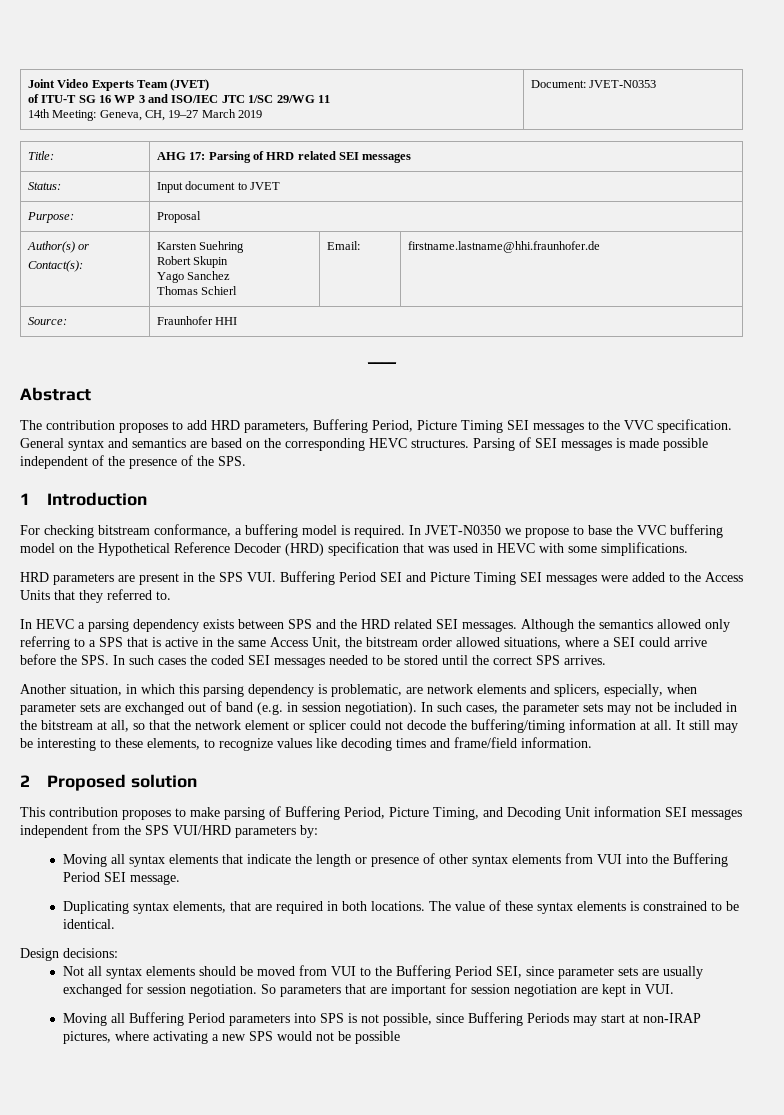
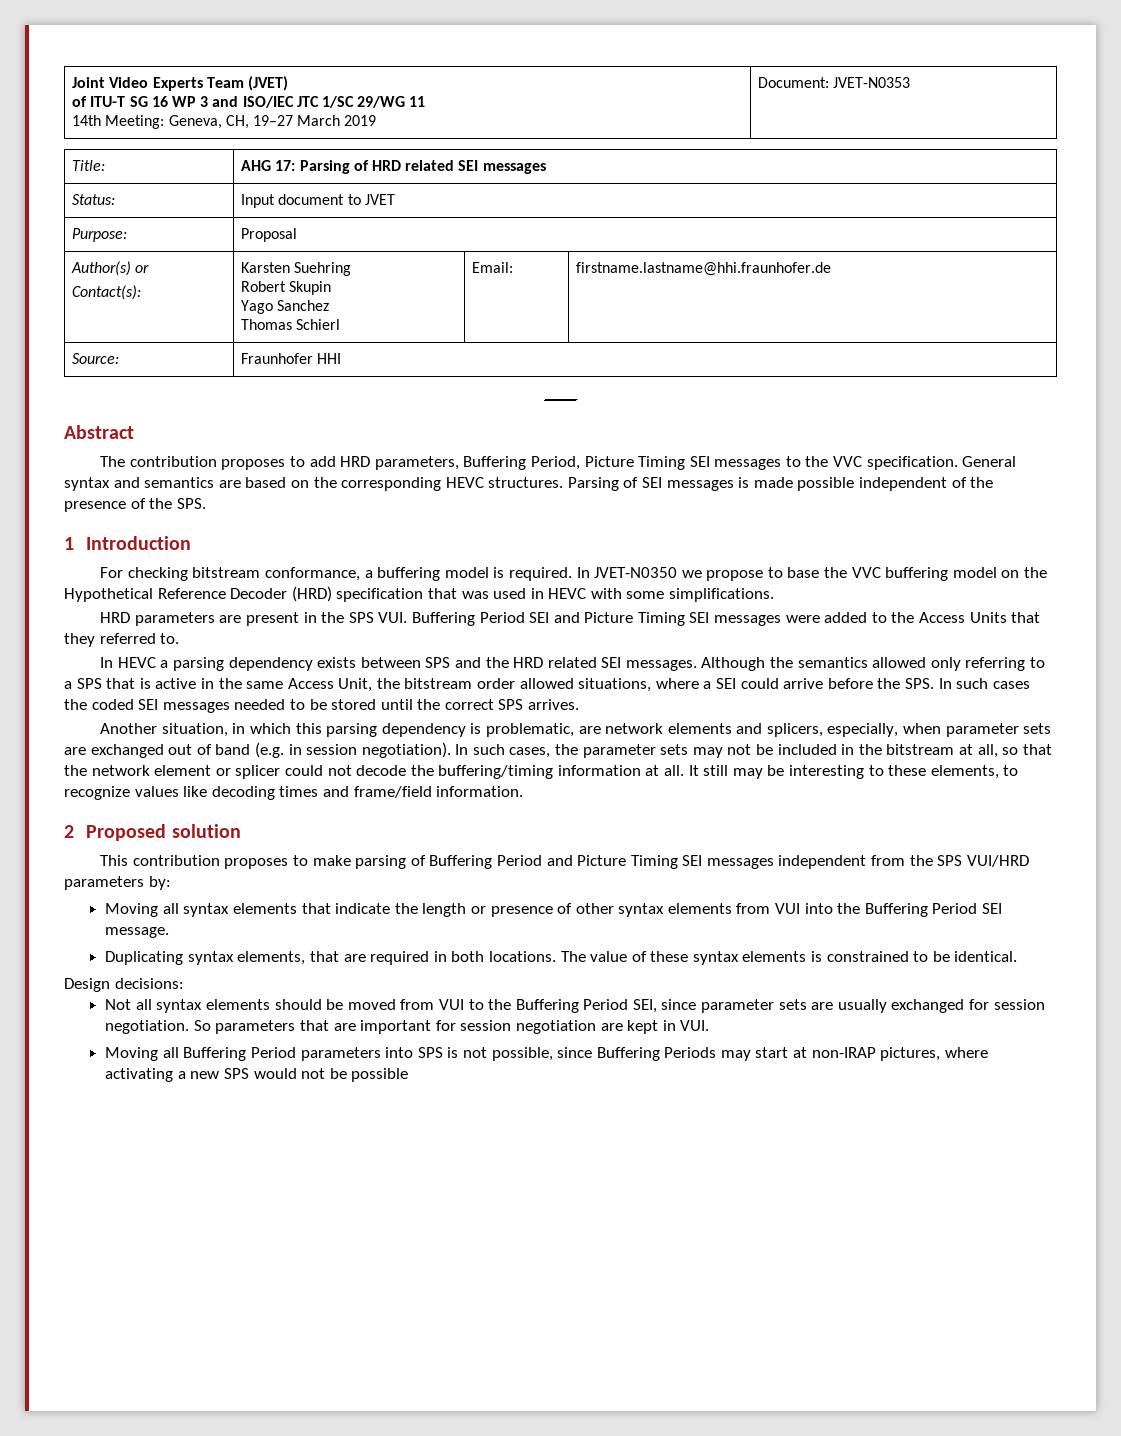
- This contribution proposes to make parsing of Buffering Period, Picture Timing, and Decoding Unit information SEI messages independent from the SPS VUI/HRD parameters by:
+ This contribution proposes to make parsing of Buffering Period and Picture Timing SEI messages independent from the SPS VUI/HRD parameters by:

